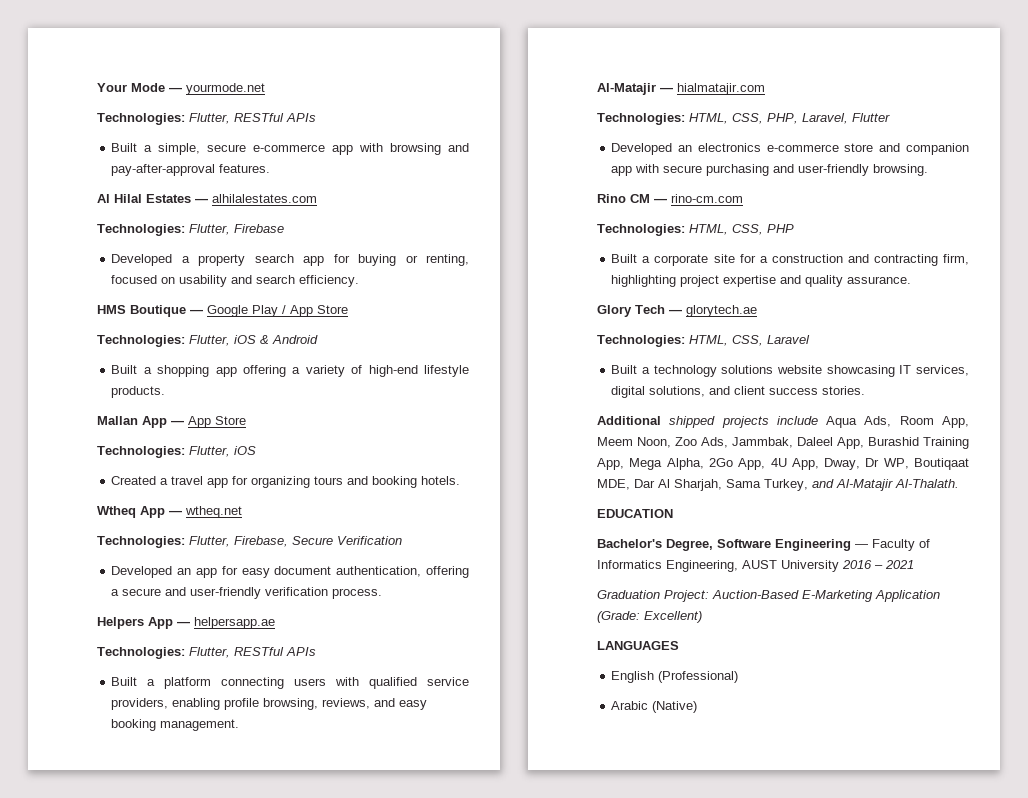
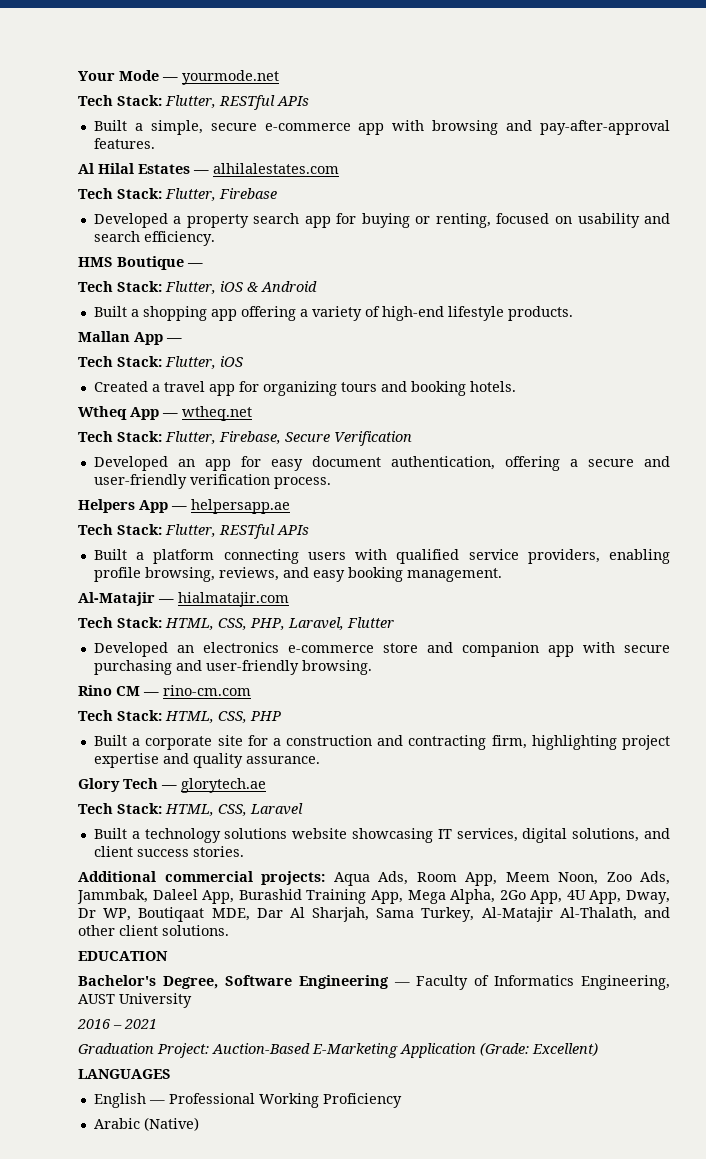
  Your Mode — yourmode.net
- Technologies: Flutter, RESTful APIs
+ Tech Stack: Flutter, RESTful APIs
- Technologies: Flutter, Firebase
+ Tech Stack: Flutter, Firebase
- HMS Boutique — Google Play / App Store
- Technologies: Flutter, iOS & Android
+ HMS Boutique —
+ Tech Stack: Flutter, iOS & Android
- Mallan App — App Store
- Technologies: Flutter, iOS
+ Mallan App —
+ Tech Stack: Flutter, iOS
- Technologies: Flutter, Firebase, Secure Verification
+ Tech Stack: Flutter, Firebase, Secure Verification
  Helpers App — helpersapp.ae
- Technologies: Flutter, RESTful APIs
+ Tech Stack: Flutter, RESTful APIs
- Technologies: HTML, CSS, PHP, Laravel, Flutter
+ Tech Stack: HTML, CSS, PHP, Laravel, Flutter
- Technologies: HTML, CSS, PHP
+ Tech Stack: HTML, CSS, PHP
- Technologies: HTML, CSS, Laravel
+ Tech Stack: HTML, CSS, Laravel
- Additional shipped projects include Aqua Ads, Room App, Meem Noon, Zoo Ads, Jammbak, Daleel App, Burashid Training App, Mega Alpha, 2Go App, 4U App, Dway, Dr WP, Boutiqaat MDE, Dar Al Sharjah, Sama Turkey, and Al-Matajir Al-Thalath.
+ Additional commercial projects: Aqua Ads, Room App, Meem Noon, Zoo Ads, Jammbak, Daleel App, Burashid Training App, Mega Alpha, 2Go App, 4U App, Dway, Dr WP, Boutiqaat MDE, Dar Al Sharjah, Sama Turkey, Al-Matajir Al-Thalath, and other client solutions.
- Bachelor's Degree, Software Engineering — Faculty of Informatics Engineering, AUST University 2016 – 2021
+ Bachelor's Degree, Software Engineering — Faculty of Informatics Engineering, AUST University
+ 2016 – 2021
- English (Professional)
+ English — Professional Working Proficiency

